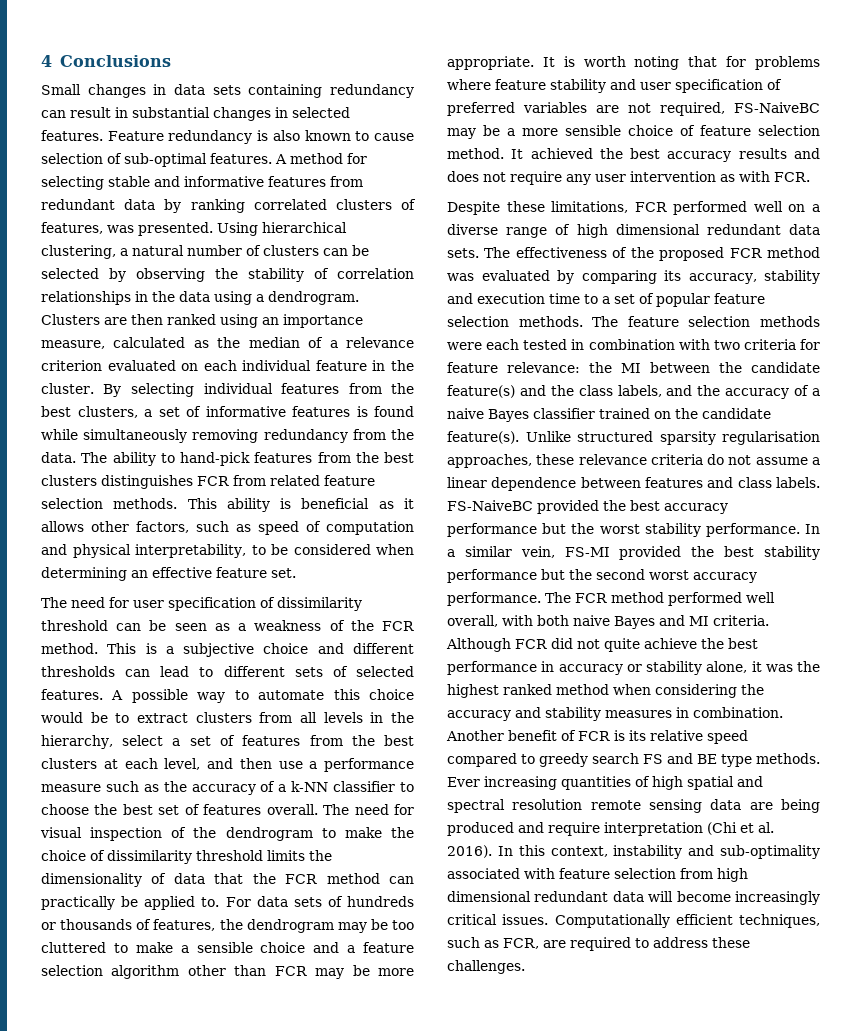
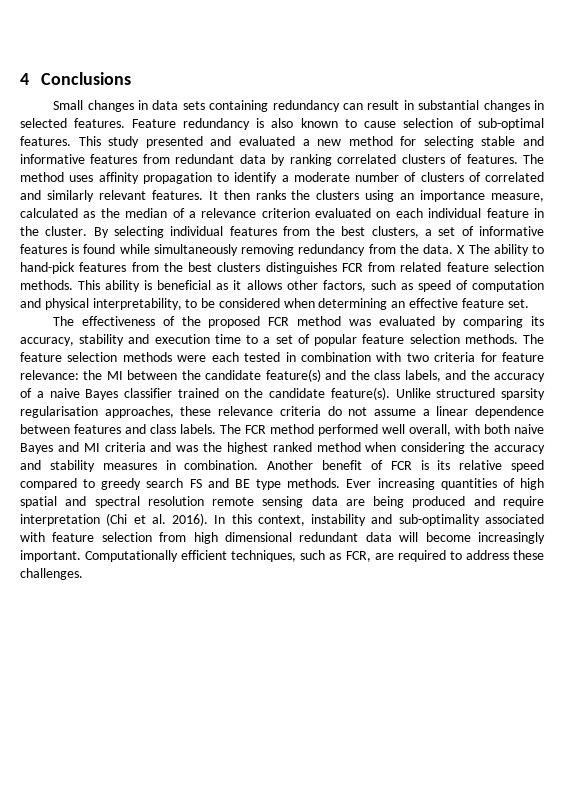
- A method for selecting stable and informative features from redundant data by ranking correlated clusters of features, was presented. Using hierarchical clustering, a natural number of clusters can be selected by observing the stability of correlation relationships in the data using a dendrogram. Clusters are then ranked using an importance measure, calculated as the median of a relevance criterion evaluated on each individual feature in the cluster.
+ This study presented and evaluated a new method for selecting stable and informative features from redundant data by ranking correlated clusters of features. The method uses affinity propagation to identify a moderate number of clusters of correlated and similarly relevant features. It then ranks the clusters using an importance measure, calculated as the median of a relevance criterion evaluated on each individual feature in the cluster.
- The ability to hand-pick features from the best clusters distinguishes FCR from related feature selection methods.
+ X The ability to hand-pick features from the best clusters distinguishes FCR from related feature selection methods.
- The need for user specification of dissimilarity threshold can be seen as a weakness of the FCR method. This is a subjective choice and different thresholds can lead to different sets of selected features. A possible way to automate this choice would be to extract clusters from all levels in the hierarchy, select a set of features from the best clusters at each level, and then use a performance measure such as the accuracy of a k-NN classifier to choose the best set of features overall. The need for visual inspection of the dendrogram to make the choice of dissimilarity threshold limits the dimensionality of data that the FCR method can practically be applied to. For data sets of hundreds or thousands of features, the dendrogram may be too cluttered to make a sensible choice and a feature selection algorithm other than FCR may be more appropriate. It is worth noting that for problems where feature stability and user specification of preferred variables are not required, FS-NaiveBC may be a more sensible choice of feature selection method. It achieved the best accuracy results and does not require any user intervention as with FCR.
- Despite these limitations, FCR performed well on a diverse range of high dimensional redundant data sets. The effectiveness of the proposed FCR method was evaluated by comparing its accuracy, stability and execution time to a set of popular feature selection methods.
+ The effectiveness of the proposed FCR method was evaluated by comparing its accuracy, stability and execution time to a set of popular feature selection methods.
- FS-NaiveBC provided the best accuracy performance but the worst stability performance. In a similar vein, FS-MI provided the best stability performance but the second worst accuracy performance.
- The FCR method performed well overall, with both naive Bayes and MI criteria. Although FCR did not quite achieve the best performance in accuracy or stability alone, it was the highest ranked method when considering the accuracy and stability measures in combination.
+ The FCR method performed well overall, with both naive Bayes and MI criteria and was the highest ranked method when considering the accuracy and stability measures in combination.
- In this context, instability and sub-optimality associated with feature selection from high dimensional redundant data will become increasingly critical issues.
+ In this context, instability and sub-optimality associated with feature selection from high dimensional redundant data will become increasingly important.

